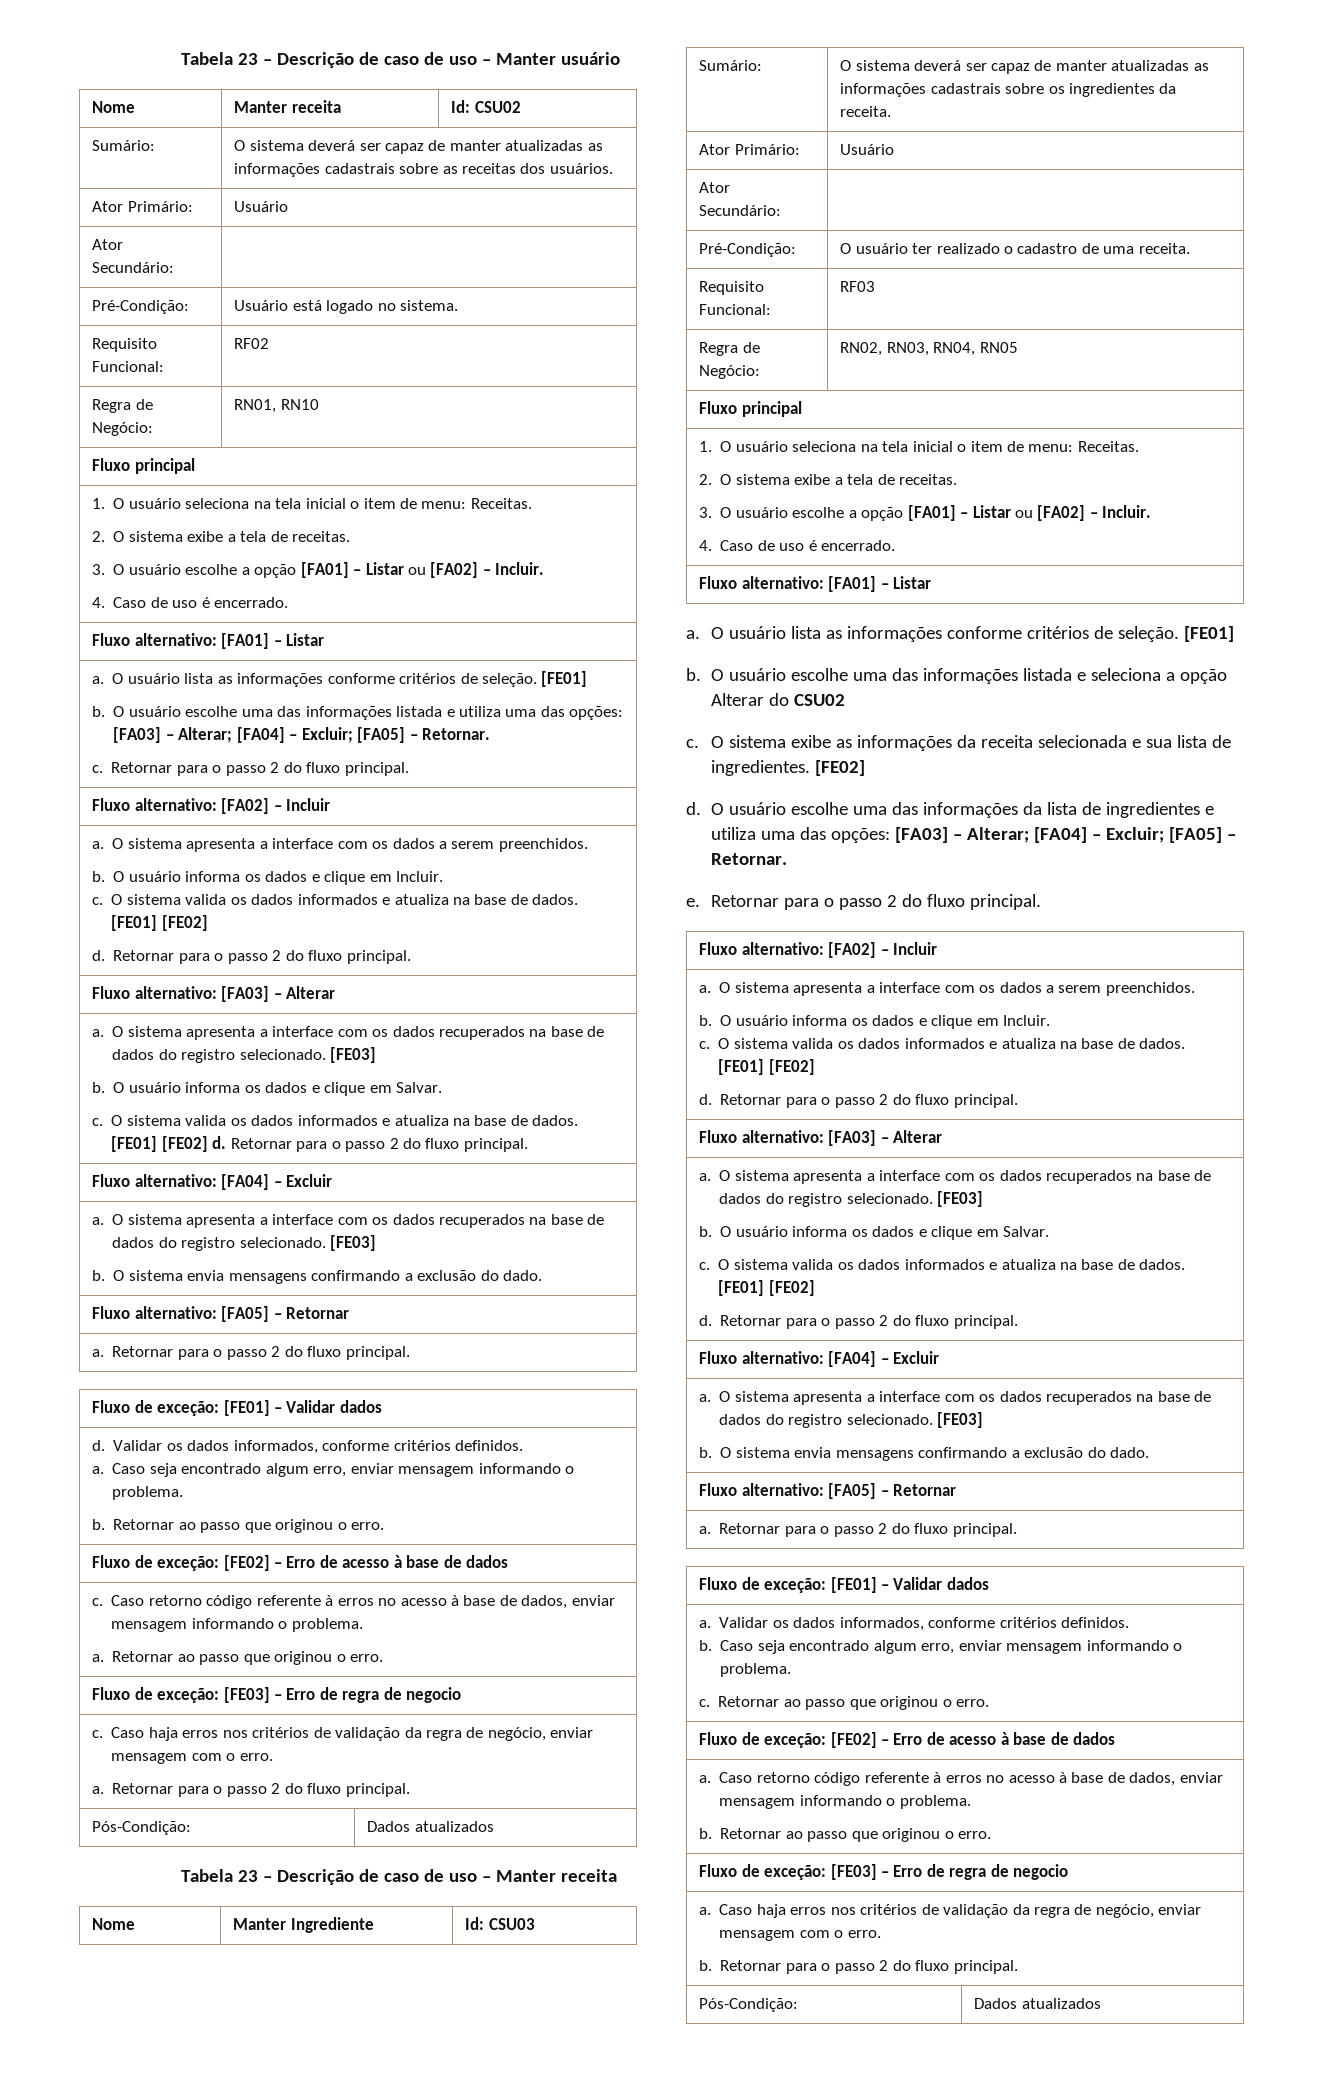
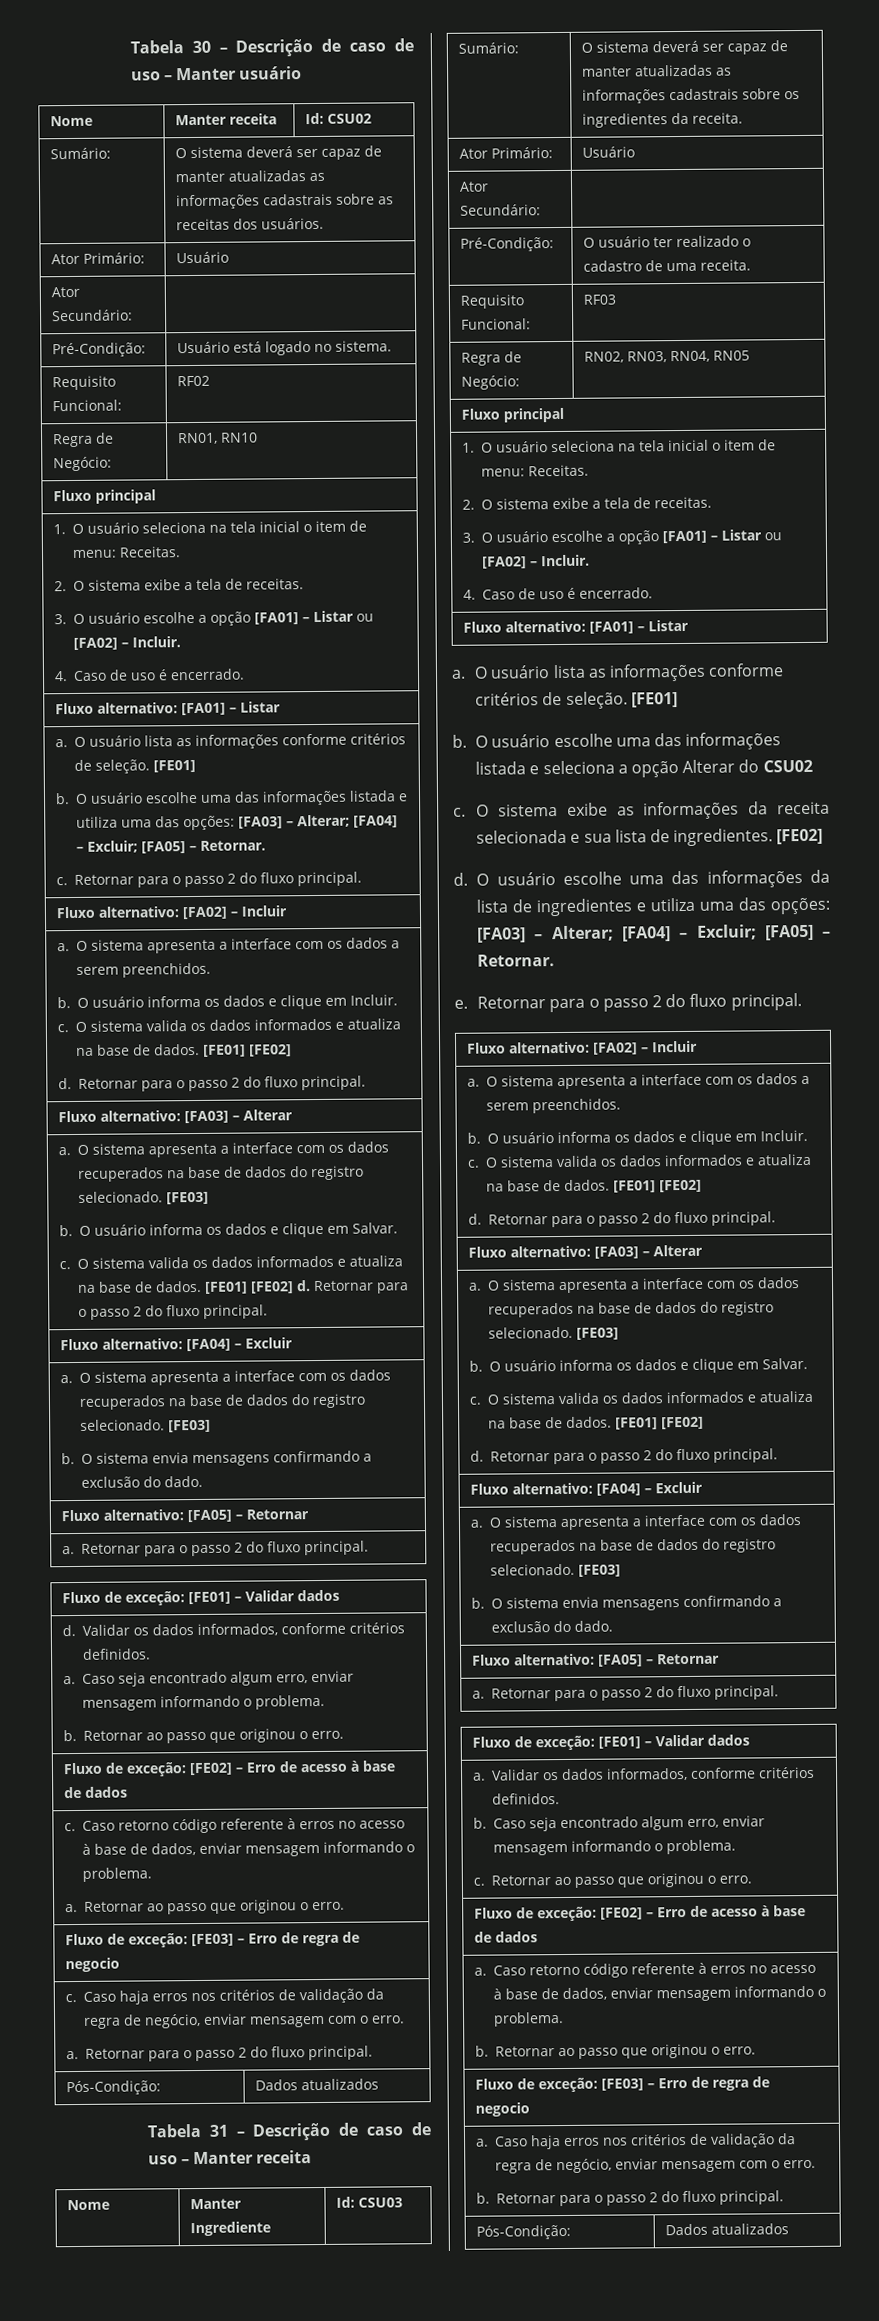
- Tabela 23 – Descrição de caso de uso – Manter usuário
+ Tabela 30 – Descrição de caso de uso – Manter usuário
- Tabela 23 – Descrição de caso de uso – Manter receita
+ Tabela 31 – Descrição de caso de uso – Manter receita

